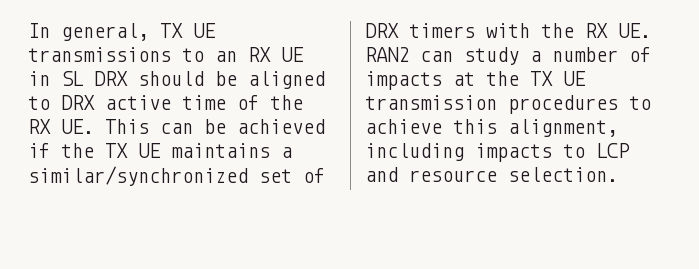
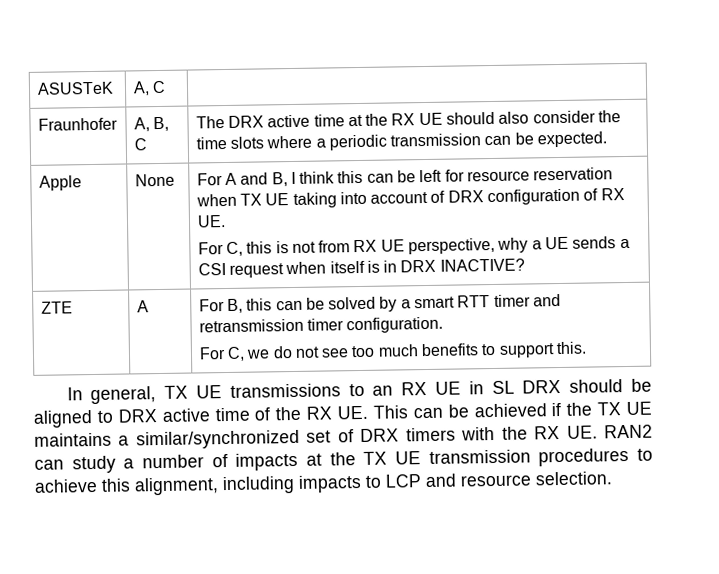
+ ASUSTeK | A, C |
+ Fraunhofer | A, B, C | The DRX active time at the RX UE should also consider the time slots where a periodic transmission can be expected.
+ Apple | None | For A and B, I think this can be left for resource reservation when TX UE taking into account of DRX configuration of RX UE.
+ For C, this is not from RX UE perspective, why a UE sends a CSI request when itself is in DRX INACTIVE?
+ ZTE | A | For B, this can be solved by a smart RTT timer and retransmission timer configuration.
+ For C, we do not see too much benefits to support this.

